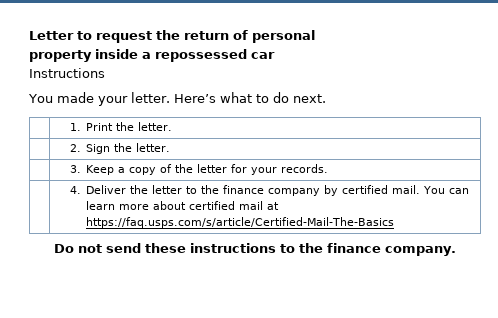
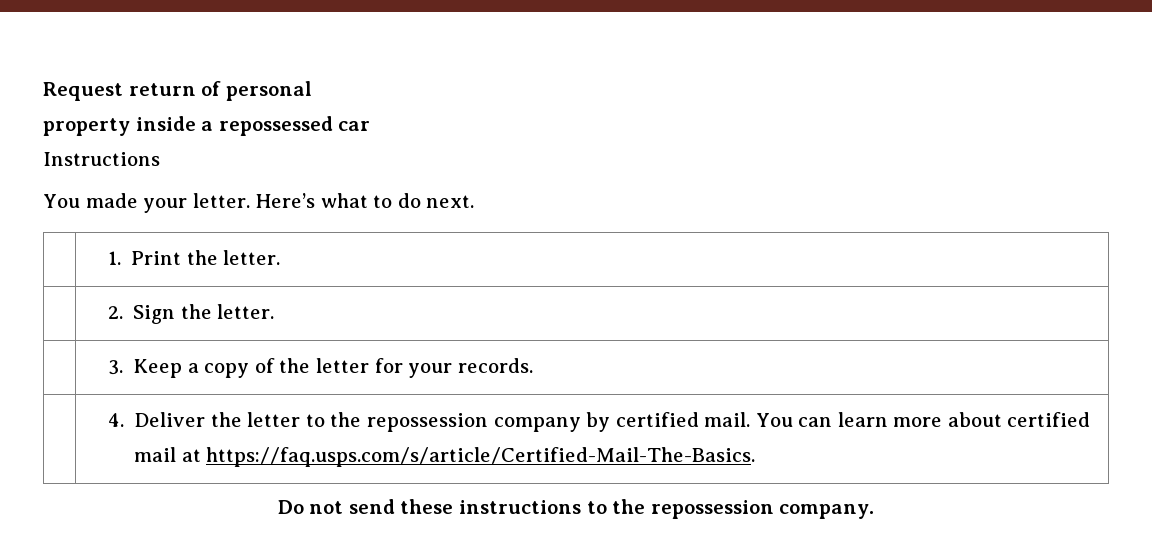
- Letter to request the return of personal
+ Request return of personal
- | 4. Deliver the letter to the finance company by certified mail. You can learn more about certified mail at https://faq.usps.com/s/article/Certified-Mail-The-Basics
+ | 4. Deliver the letter to the repossession company by certified mail. You can learn more about certified mail at https://faq.usps.com/s/article/Certified-Mail-The-Basics.
- Do not send these instructions to the finance company.
+ Do not send these instructions to the repossession company.

